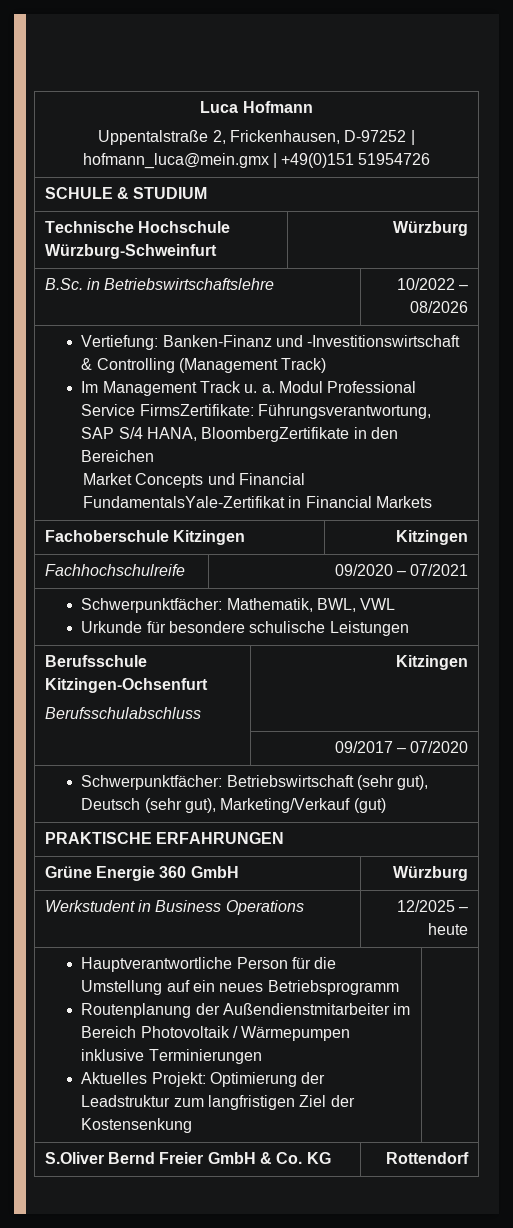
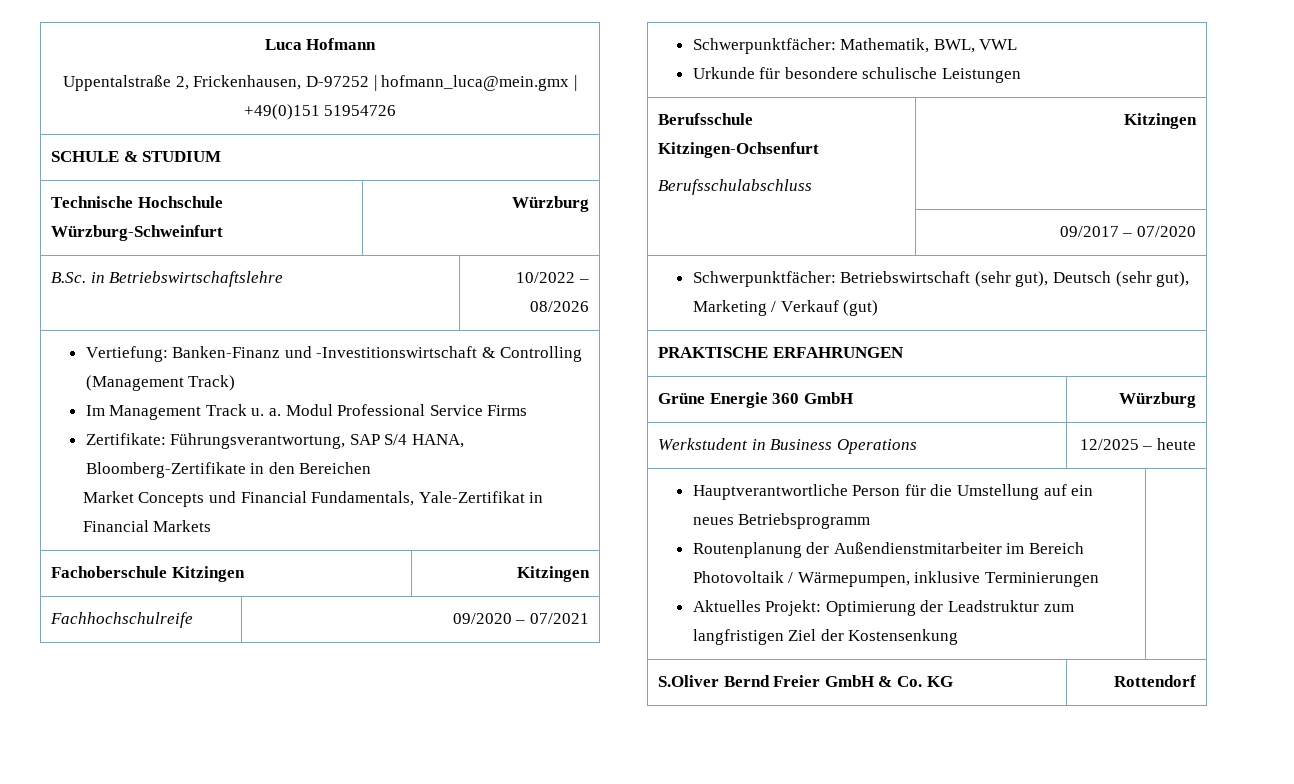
  Vertiefung: Banken-Finanz und -Investitionswirtschaft & Controlling (Management Track)
- Im Management Track u. a. Modul Professional Service FirmsZertifikate: Führungsverantwortung, SAP S/4 HANA, BloombergZertifikate in den Bereichen
- Market Concepts und Financial FundamentalsYale-Zertifikat in Financial Markets
+ Im Management Track u. a. Modul Professional Service Firms
+ Zertifikate: Führungsverantwortung, SAP S/4 HANA, Bloomberg-Zertifikate in den Bereichen
+ Market Concepts und Financial Fundamentals, Yale-Zertifikat in Financial Markets
- Schwerpunktfächer: Betriebswirtschaft (sehr gut), Deutsch (sehr gut), Marketing/Verkauf (gut)
+ Schwerpunktfächer: Betriebswirtschaft (sehr gut), Deutsch (sehr gut), Marketing / Verkauf (gut)
  Hauptverantwortliche Person für die Umstellung auf ein neues Betriebsprogramm
- Routenplanung der Außendienstmitarbeiter im Bereich Photovoltaik / Wärmepumpen inklusive Terminierungen
+ Routenplanung der Außendienstmitarbeiter im Bereich Photovoltaik / Wärmepumpen, inklusive Terminierungen

